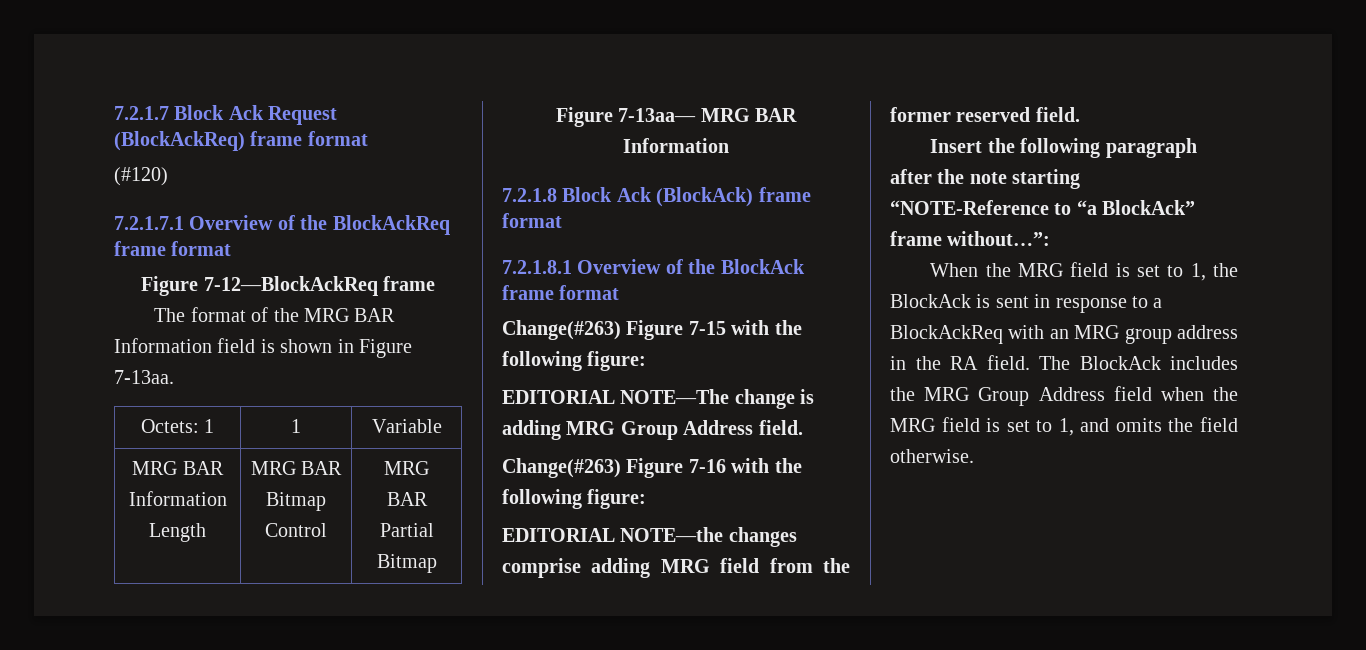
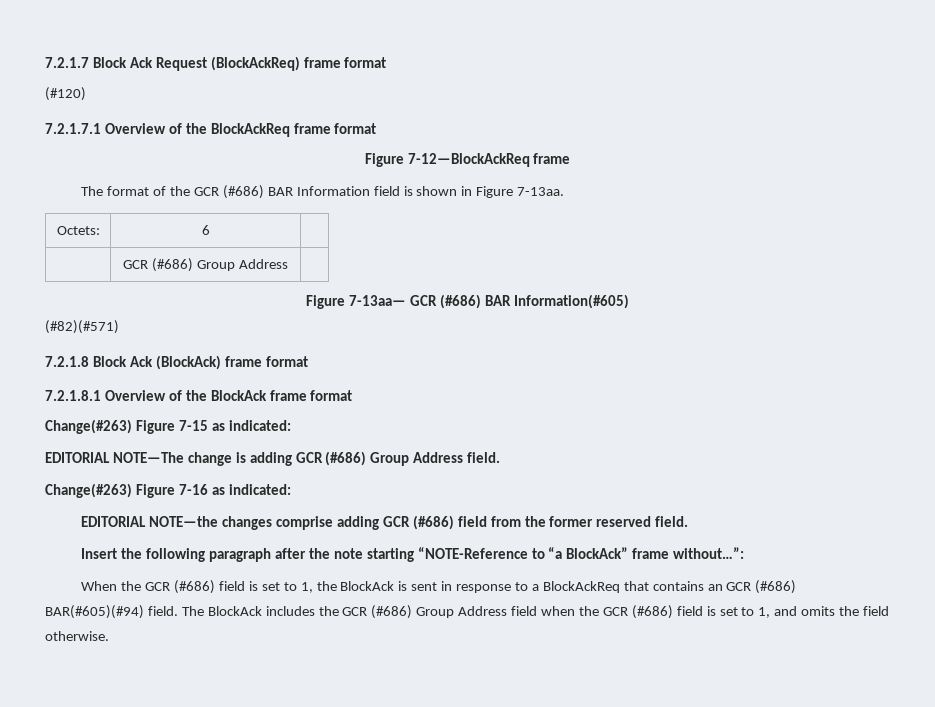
- The format of the MRG BAR Information field is shown in Figure 7-13aa.
+ The format of the GCR (#686) BAR Information field is shown in Figure 7-13aa.
- Octets: 1 | 1 | Variable
- MRG BAR Information Length | MRG BAR Bitmap Control | MRG BAR Partial Bitmap
- Figure 7-13aa— MRG BAR Information
+ Octets: | 6 |
+ | GCR (#686) Group Address |
+ Figure 7-13aa— GCR (#686) BAR Information(#605)
+ (#82)(#571)
- Change(#263) Figure 7-15 with the following figure:
+ Change(#263) Figure 7-15 as indicated:
- EDITORIAL NOTE—The change is adding MRG Group Address field.
+ EDITORIAL NOTE—The change is adding GCR (#686) Group Address field.
- Change(#263) Figure 7-16 with the following figure:
+ Change(#263) Figure 7-16 as indicated:
- EDITORIAL NOTE—the changes comprise adding MRG field from the former reserved field.
+ EDITORIAL NOTE—the changes comprise adding GCR (#686) field from the former reserved field.
- When the MRG field is set to 1, the BlockAck is sent in response to a BlockAckReq with an MRG group address in the RA field.
+ When the GCR (#686) field is set to 1, the BlockAck is sent in response to a BlockAckReq that contains an GCR (#686) BAR(#605)(#94) field.
- The BlockAck includes the MRG Group Address field when the MRG field is set to 1, and omits the field otherwise.
+ The BlockAck includes the GCR (#686) Group Address field when the GCR (#686) field is set to 1, and omits the field otherwise.

